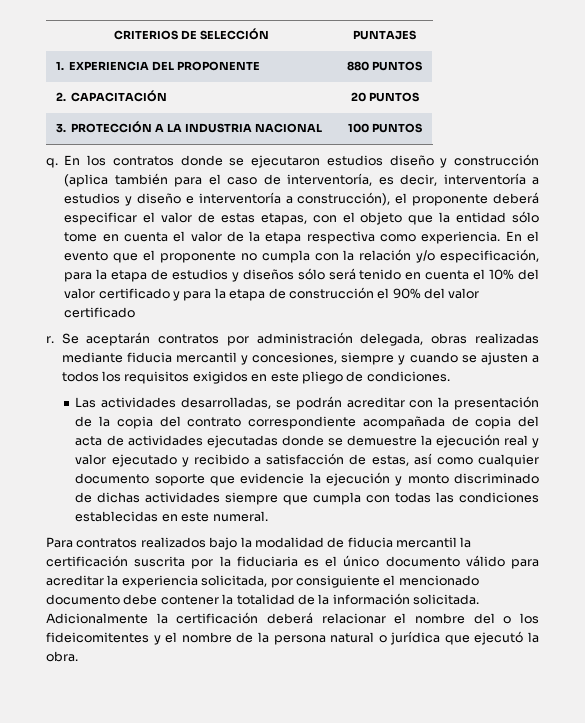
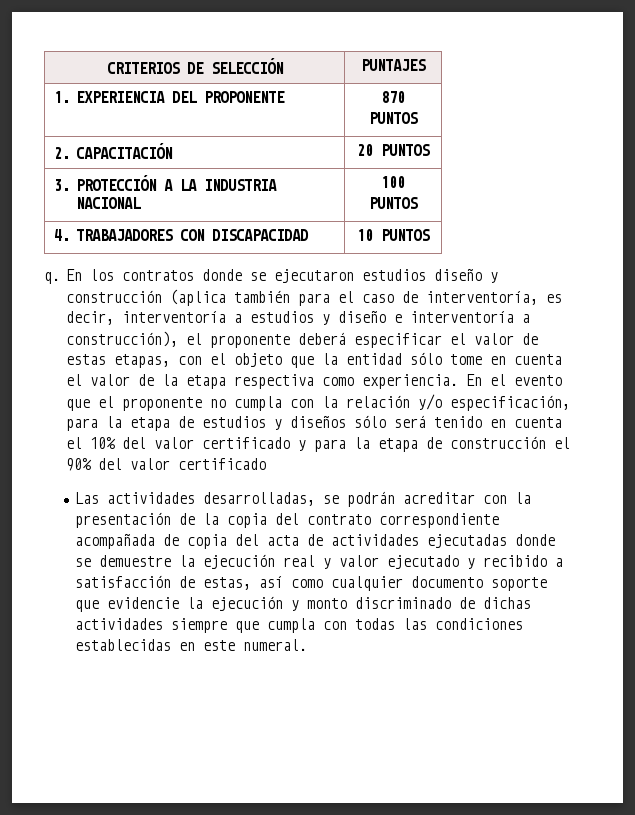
- 1. EXPERIENCIA DEL PROPONENTE | 880 PUNTOS
+ 1. EXPERIENCIA DEL PROPONENTE | 870 PUNTOS
+ 4. TRABAJADORES CON DISCAPACIDAD | 10 PUNTOS
- r. Se aceptarán contratos por administración delegada, obras realizadas mediante fiducia mercantil y concesiones, siempre y cuando se ajusten a todos los requisitos exigidos en este pliego de condiciones.
- Para contratos realizados bajo la modalidad de fiducia mercantil la certificación suscrita por la fiduciaria es el único documento válido para acreditar la experiencia solicitada, por consiguiente el mencionado documento debe contener la totalidad de la información solicitada. Adicionalmente la certificación deberá relacionar el nombre del o los fideicomitentes y el nombre de la persona natural o jurídica que ejecutó la obra.

